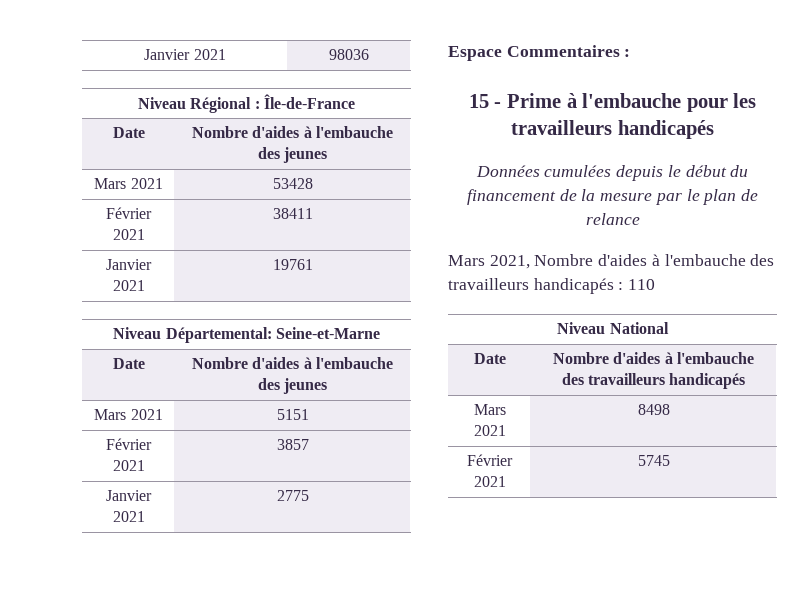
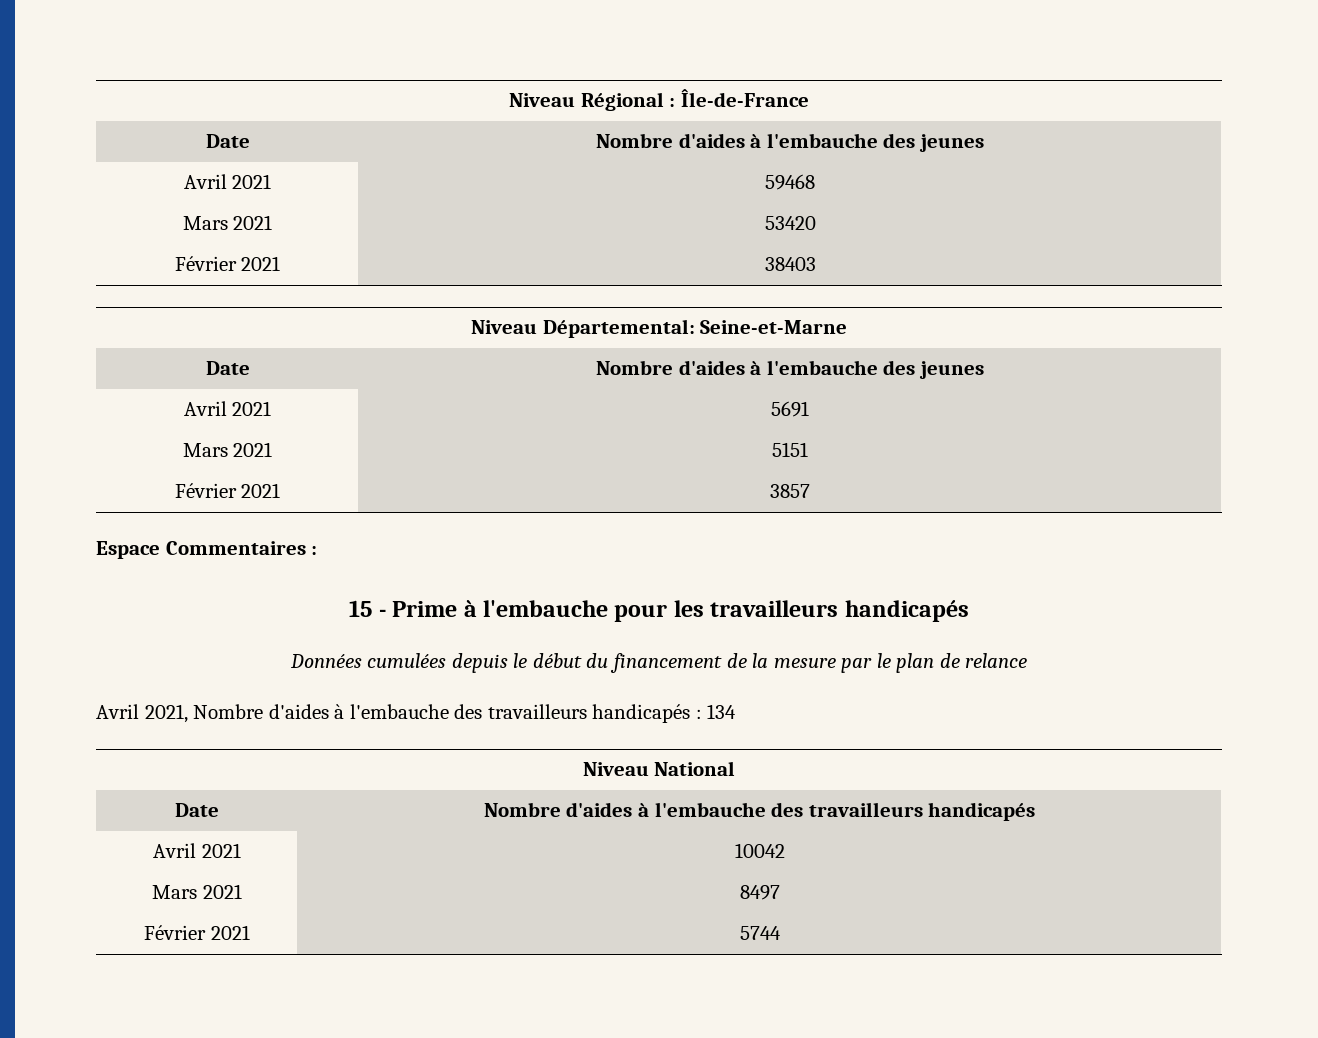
- Janvier 2021 | 98036
- Mars 2021 | 53428
- Février 2021 | 38411
- Janvier 2021 | 19761
+ Avril 2021 | 59468
+ Mars 2021 | 53420
+ Février 2021 | 38403
+ Avril 2021 | 5691
- Janvier 2021 | 2775
- Mars 2021, Nombre d'aides à l'embauche des travailleurs handicapés : 110
+ Avril 2021, Nombre d'aides à l'embauche des travailleurs handicapés : 134
- Mars 2021 | 8498
- Février 2021 | 5745
+ Avril 2021 | 10042
+ Mars 2021 | 8497
+ Février 2021 | 5744

